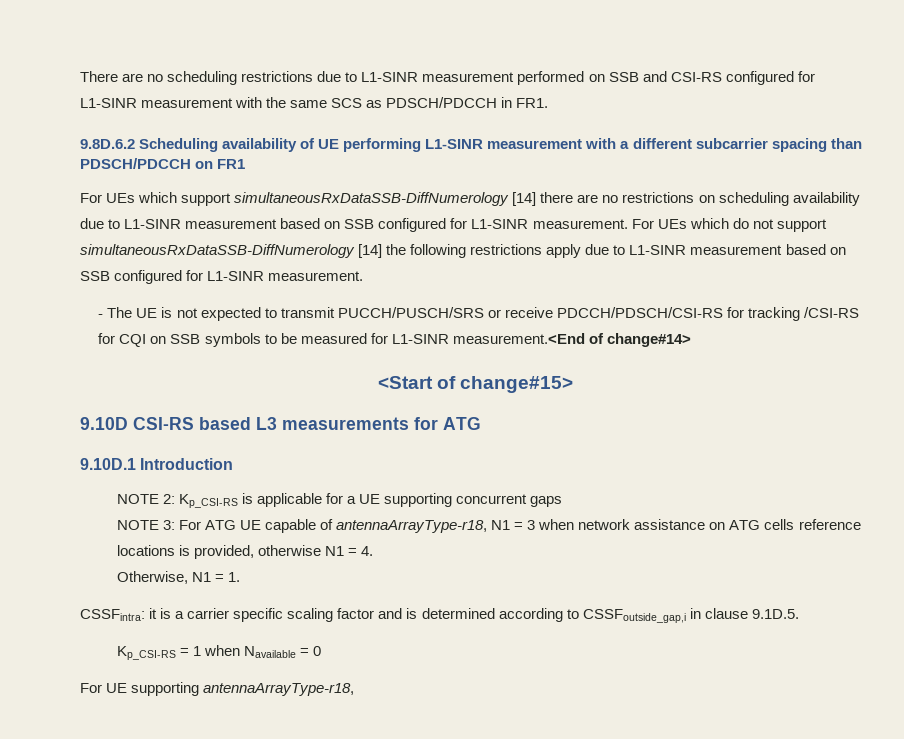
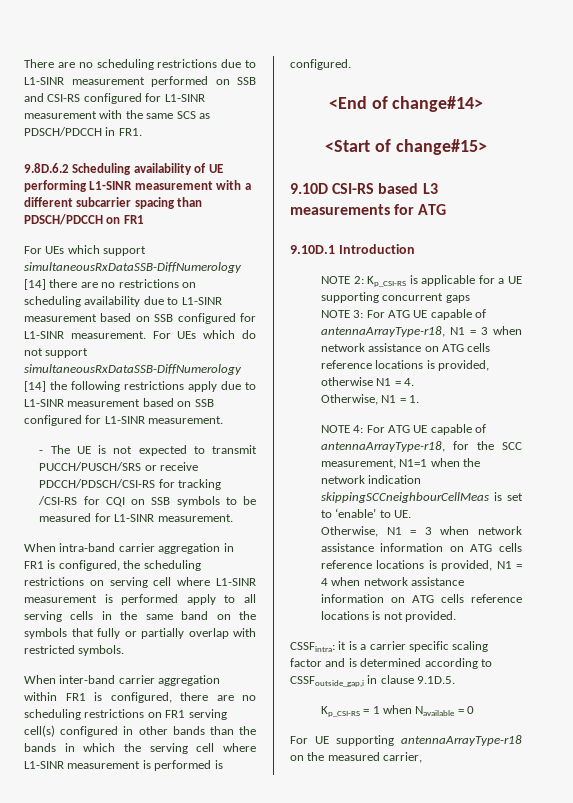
- - The UE is not expected to transmit PUCCH/PUSCH/SRS or receive PDCCH/PDSCH/CSI-RS for tracking /CSI-RS for CQI on SSB symbols to be measured for L1-SINR measurement.<End of change#14>
+ - The UE is not expected to transmit PUCCH/PUSCH/SRS or receive PDCCH/PDSCH/CSI-RS for tracking /CSI-RS for CQI on SSB symbols to be measured for L1-SINR measurement.
+ When intra-band carrier aggregation in FR1 is configured, the scheduling restrictions on serving cell where L1-SINR measurement is performed apply to all serving cells in the same band on the symbols that fully or partially overlap with restricted symbols.
+ When inter-band carrier aggregation within FR1 is configured, there are no scheduling restrictions on FR1 serving cell(s) configured in other bands than the bands in which the serving cell where L1-SINR measurement is performed is configured.
+ <End of change#14>
+ NOTE 4: For ATG UE capable of antennaArrayType-r18, for the SCC measurement, N1=1 when the network indication skippingSCCneighbourCellMeas is set to ‘enable’ to UE.
+ Otherwise, N1 = 3 when network assistance information on ATG cells reference locations is provided, N1 = 4 when network assistance information on ATG cells reference locations is not provided.
- For UE supporting antennaArrayType-r18,
+ For UE supporting antennaArrayType-r18 on the measured carrier,

